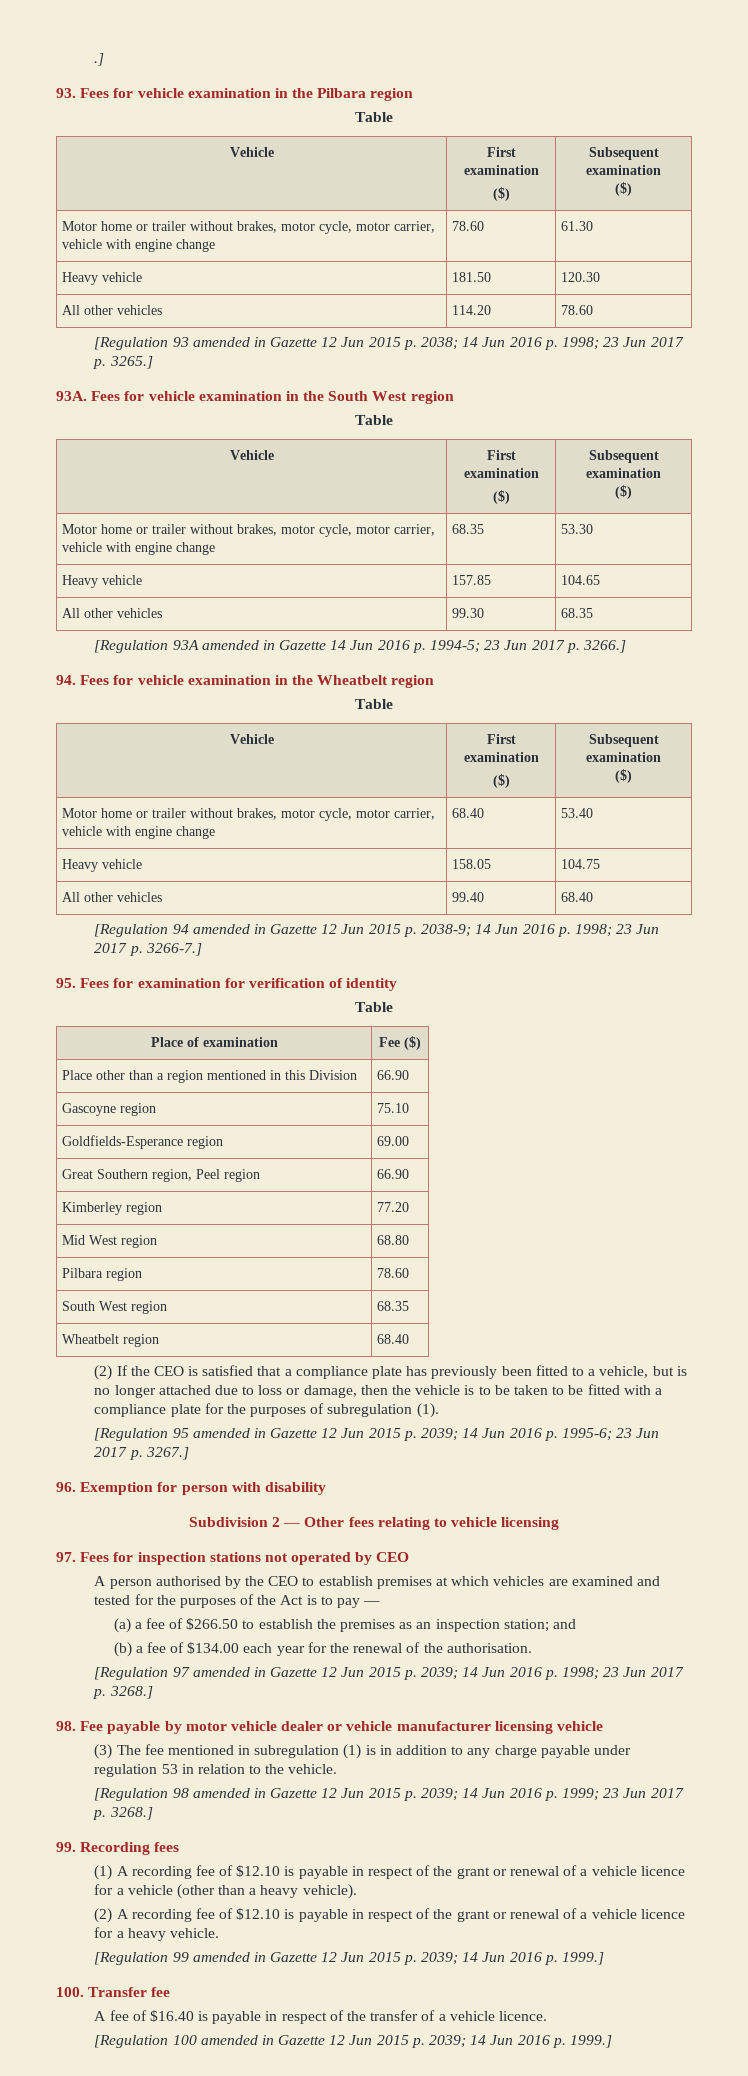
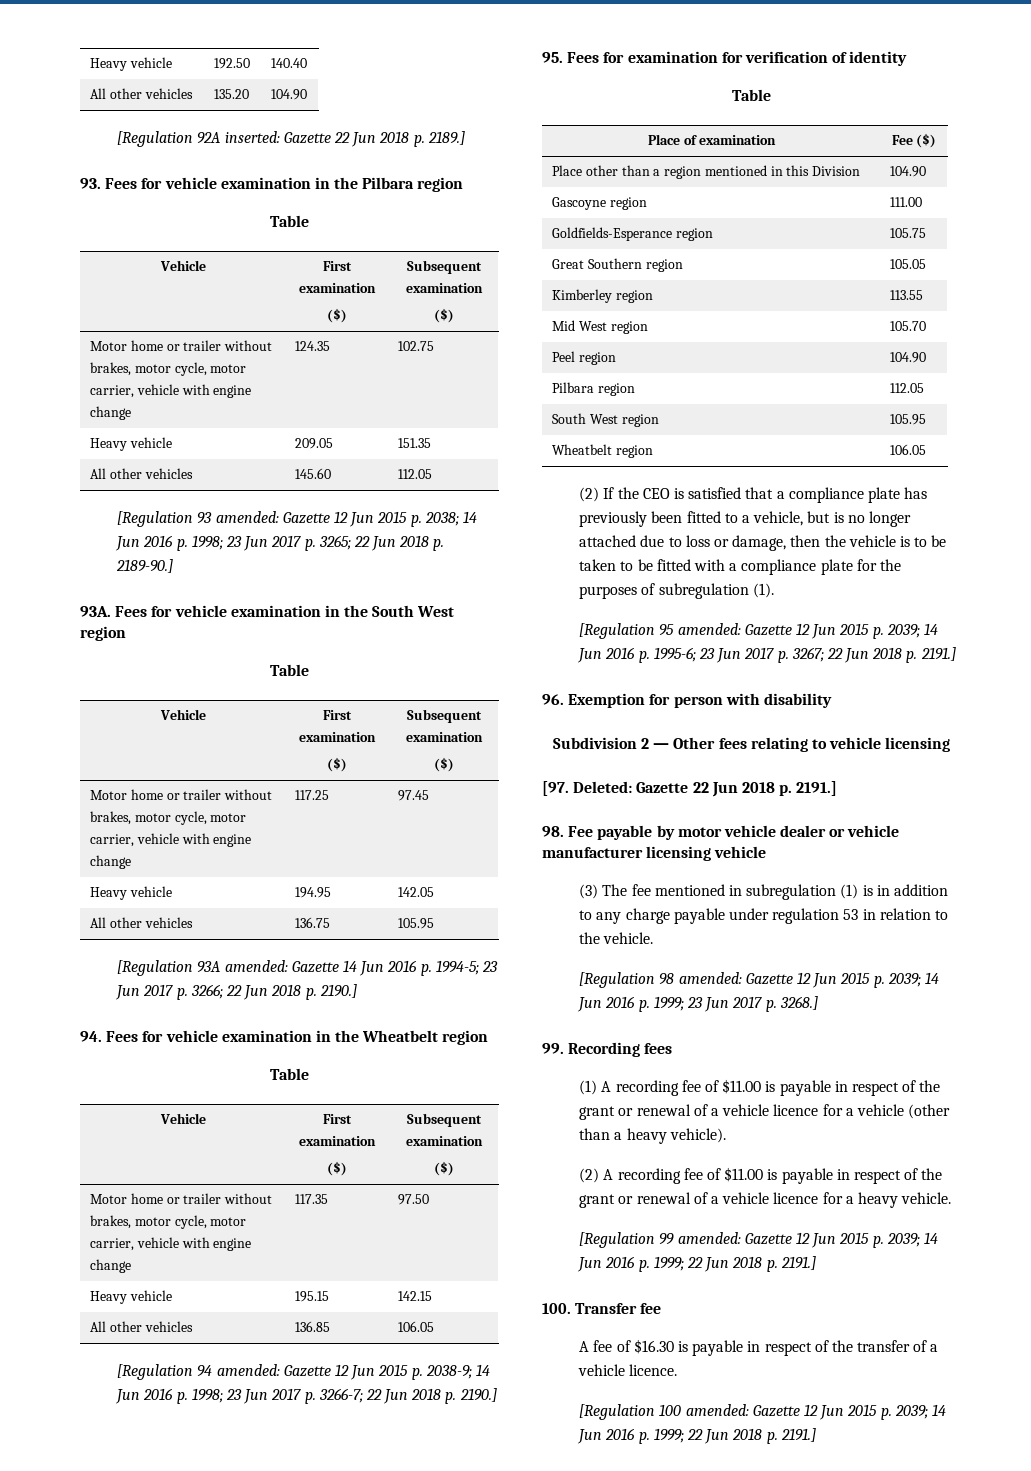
- .]
+ Heavy vehicle | 192.50 | 140.40
+ All other vehicles | 135.20 | 104.90
+ [Regulation 92A inserted: Gazette 22 Jun 2018 p. 2189.]
- Motor home or trailer without brakes, motor cycle, motor carrier, vehicle with engine change | 78.60 | 61.30
- Heavy vehicle | 181.50 | 120.30
- All other vehicles | 114.20 | 78.60
+ Motor home or trailer without brakes, motor cycle, motor carrier, vehicle with engine change | 124.35 | 102.75
+ Heavy vehicle | 209.05 | 151.35
+ All other vehicles | 145.60 | 112.05
- [Regulation 93 amended in Gazette 12 Jun 2015 p. 2038; 14 Jun 2016 p. 1998; 23 Jun 2017 p. 3265.]
+ [Regulation 93 amended: Gazette 12 Jun 2015 p. 2038; 14 Jun 2016 p. 1998; 23 Jun 2017 p. 3265; 22 Jun 2018 p. 2189-90.]
- Motor home or trailer without brakes, motor cycle, motor carrier, vehicle with engine change | 68.35 | 53.30
- Heavy vehicle | 157.85 | 104.65
- All other vehicles | 99.30 | 68.35
+ Motor home or trailer without brakes, motor cycle, motor carrier, vehicle with engine change | 117.25 | 97.45
+ Heavy vehicle | 194.95 | 142.05
+ All other vehicles | 136.75 | 105.95
- [Regulation 93A amended in Gazette 14 Jun 2016 p. 1994-5; 23 Jun 2017 p. 3266.]
+ [Regulation 93A amended: Gazette 14 Jun 2016 p. 1994-5; 23 Jun 2017 p. 3266; 22 Jun 2018 p. 2190.]
- Motor home or trailer without brakes, motor cycle, motor carrier, vehicle with engine change | 68.40 | 53.40
- Heavy vehicle | 158.05 | 104.75
- All other vehicles | 99.40 | 68.40
+ Motor home or trailer without brakes, motor cycle, motor carrier, vehicle with engine change | 117.35 | 97.50
+ Heavy vehicle | 195.15 | 142.15
+ All other vehicles | 136.85 | 106.05
- [Regulation 94 amended in Gazette 12 Jun 2015 p. 2038-9; 14 Jun 2016 p. 1998; 23 Jun 2017 p. 3266-7.]
+ [Regulation 94 amended: Gazette 12 Jun 2015 p. 2038-9; 14 Jun 2016 p. 1998; 23 Jun 2017 p. 3266-7; 22 Jun 2018 p. 2190.]
- Place other than a region mentioned in this Division | 66.90
+ Place other than a region mentioned in this Division | 104.90
- Gascoyne region | 75.10
+ Gascoyne region | 111.00
- Goldfields-Esperance region | 69.00
+ Goldfields-Esperance region | 105.75
- Great Southern region, Peel region | 66.90
+ Great Southern region | 105.05
- Kimberley region | 77.20
+ Kimberley region | 113.55
- Mid West region | 68.80
+ Mid West region | 105.70
+ Peel region | 104.90
- Pilbara region | 78.60
+ Pilbara region | 112.05
- South West region | 68.35
+ South West region | 105.95
- Wheatbelt region | 68.40
+ Wheatbelt region | 106.05
- [Regulation 95 amended in Gazette 12 Jun 2015 p. 2039; 14 Jun 2016 p. 1995-6; 23 Jun 2017 p. 3267.]
+ [Regulation 95 amended: Gazette 12 Jun 2015 p. 2039; 14 Jun 2016 p. 1995-6; 23 Jun 2017 p. 3267; 22 Jun 2018 p. 2191.]
- 97. Fees for inspection stations not operated by CEO
- A person authorised by the CEO to establish premises at which vehicles are examined and tested for the purposes of the Act is to pay —
- (a) a fee of $266.50 to establish the premises as an inspection station; and
- (b) a fee of $134.00 each year for the renewal of the authorisation.
- [Regulation 97 amended in Gazette 12 Jun 2015 p. 2039; 14 Jun 2016 p. 1998; 23 Jun 2017 p. 3268.]
+ [97. Deleted: Gazette 22 Jun 2018 p. 2191.]
- [Regulation 98 amended in Gazette 12 Jun 2015 p. 2039; 14 Jun 2016 p. 1999; 23 Jun 2017 p. 3268.]
+ [Regulation 98 amended: Gazette 12 Jun 2015 p. 2039; 14 Jun 2016 p. 1999; 23 Jun 2017 p. 3268.]
- (1) A recording fee of $12.10 is payable in respect of the grant or renewal of a vehicle licence for a vehicle (other than a heavy vehicle).
+ (1) A recording fee of $11.00 is payable in respect of the grant or renewal of a vehicle licence for a vehicle (other than a heavy vehicle).
- (2) A recording fee of $12.10 is payable in respect of the grant or renewal of a vehicle licence for a heavy vehicle.
+ (2) A recording fee of $11.00 is payable in respect of the grant or renewal of a vehicle licence for a heavy vehicle.
- [Regulation 99 amended in Gazette 12 Jun 2015 p. 2039; 14 Jun 2016 p. 1999.]
+ [Regulation 99 amended: Gazette 12 Jun 2015 p. 2039; 14 Jun 2016 p. 1999; 22 Jun 2018 p. 2191.]
- A fee of $16.40 is payable in respect of the transfer of a vehicle licence.
+ A fee of $16.30 is payable in respect of the transfer of a vehicle licence.
- [Regulation 100 amended in Gazette 12 Jun 2015 p. 2039; 14 Jun 2016 p. 1999.]
+ [Regulation 100 amended: Gazette 12 Jun 2015 p. 2039; 14 Jun 2016 p. 1999; 22 Jun 2018 p. 2191.]

